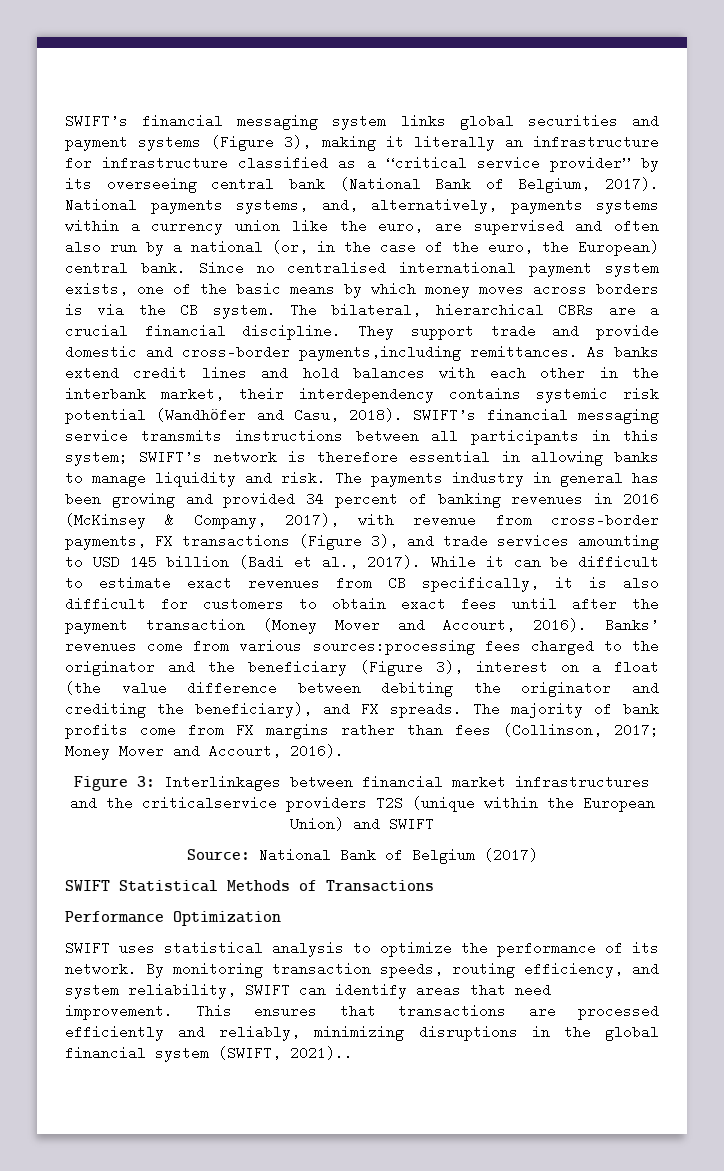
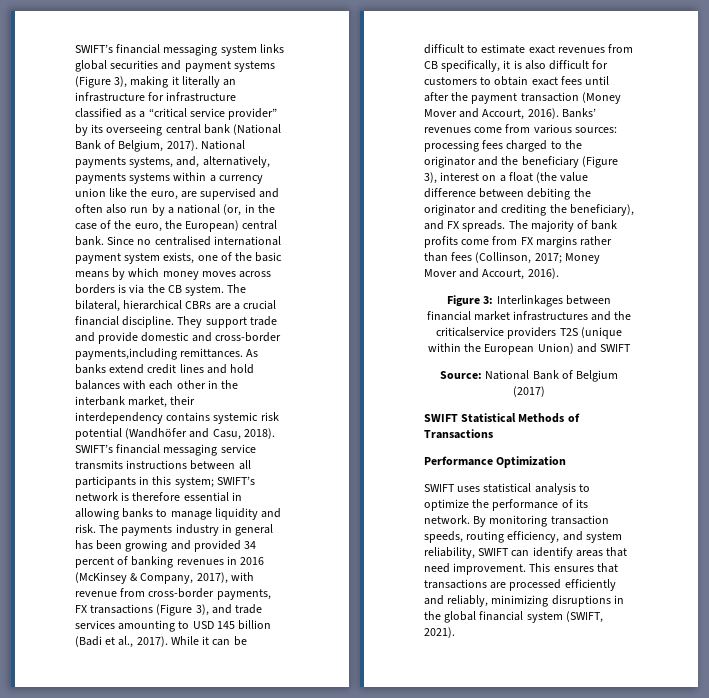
- Banks’ revenues come from various sources:processing fees charged to the originator and the beneficiary (Figure 3), interest on a float (the value difference between debiting the originator and crediting the beneficiary), and FX spreads.
+ Banks’ revenues come from various sources: processing fees charged to the originator and the beneficiary (Figure 3), interest on a float (the value difference between debiting the originator and crediting the beneficiary), and FX spreads.
- This ensures that transactions are processed efficiently and reliably, minimizing disruptions in the global financial system (SWIFT, 2021)..
+ This ensures that transactions are processed efficiently and reliably, minimizing disruptions in the global financial system (SWIFT, 2021).

